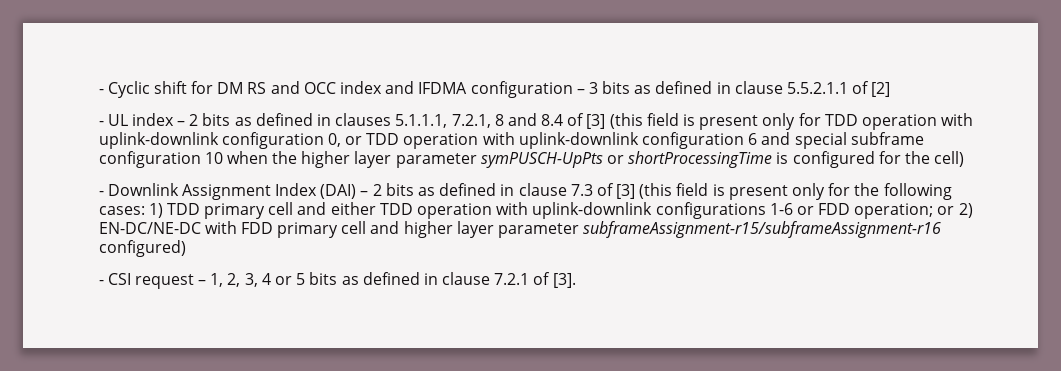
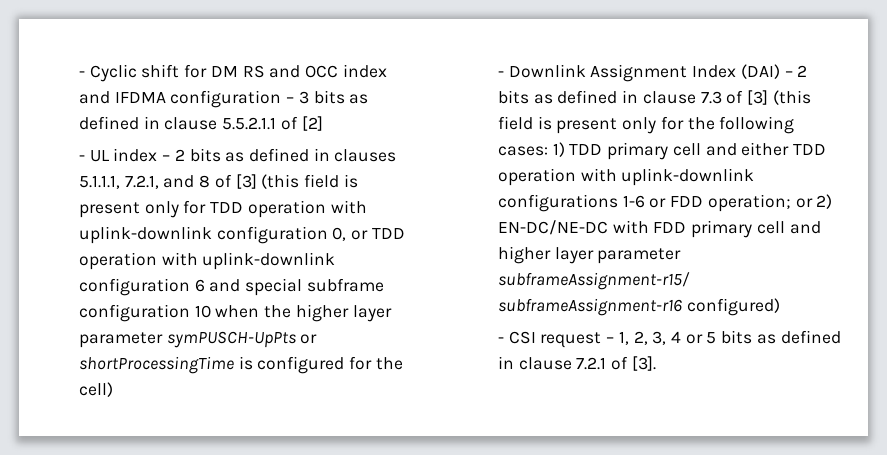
- - UL index – 2 bits as defined in clauses 5.1.1.1, 7.2.1, 8 and 8.4 of [3] (this field is present only for TDD operation with uplink-downlink configuration 0, or TDD operation with uplink-downlink configuration 6 and special subframe configuration 10 when the higher layer parameter symPUSCH-UpPts or shortProcessingTime is configured for the cell)
+ - UL index – 2 bits as defined in clauses 5.1.1.1, 7.2.1, and 8 of [3] (this field is present only for TDD operation with uplink-downlink configuration 0, or TDD operation with uplink-downlink configuration 6 and special subframe configuration 10 when the higher layer parameter symPUSCH-UpPts or shortProcessingTime is configured for the cell)

